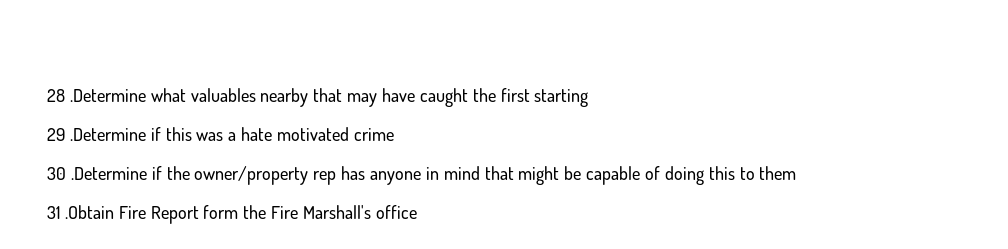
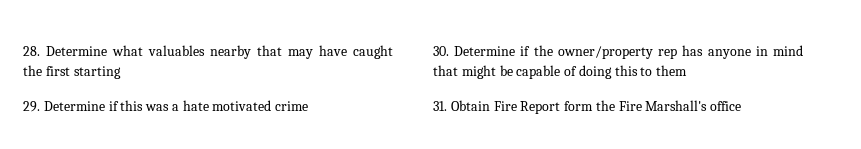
- 28 .Determine what valuables nearby that may have caught the first starting
+ 28. Determine what valuables nearby that may have caught the first starting
- 29 .Determine if this was a hate motivated crime
+ 29. Determine if this was a hate motivated crime
- 30 .Determine if the owner/property rep has anyone in mind that might be capable of doing this to them
+ 30. Determine if the owner/property rep has anyone in mind that might be capable of doing this to them
- 31 .Obtain Fire Report form the Fire Marshall's office
+ 31. Obtain Fire Report form the Fire Marshall's office

